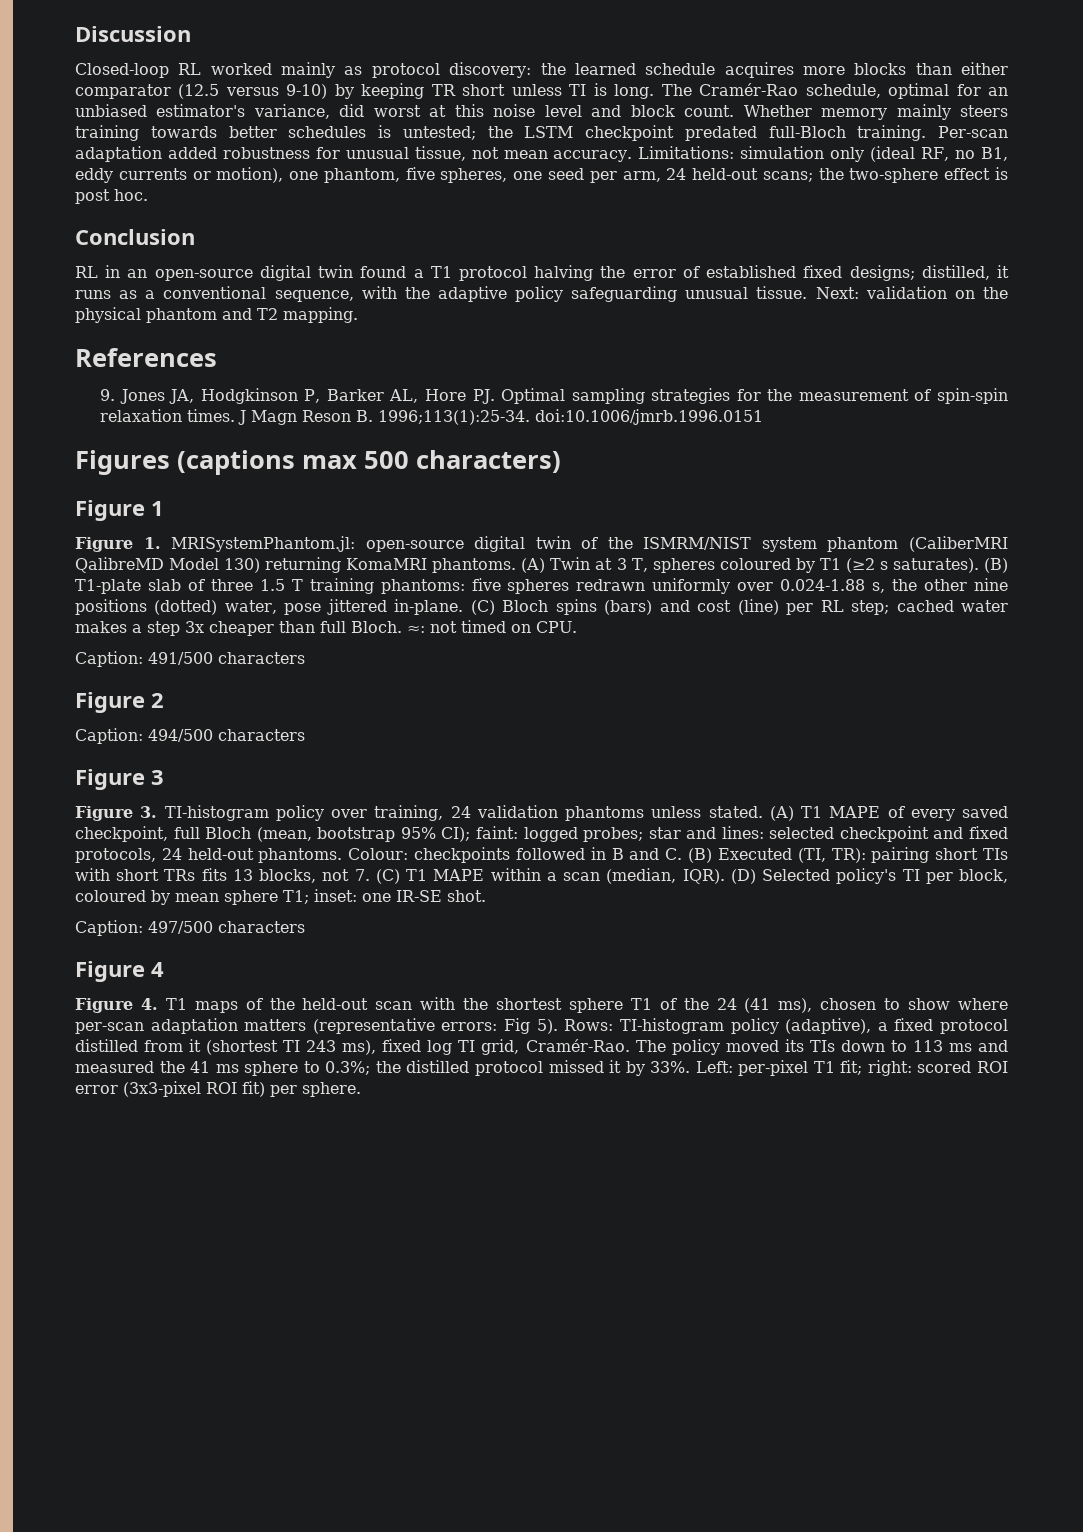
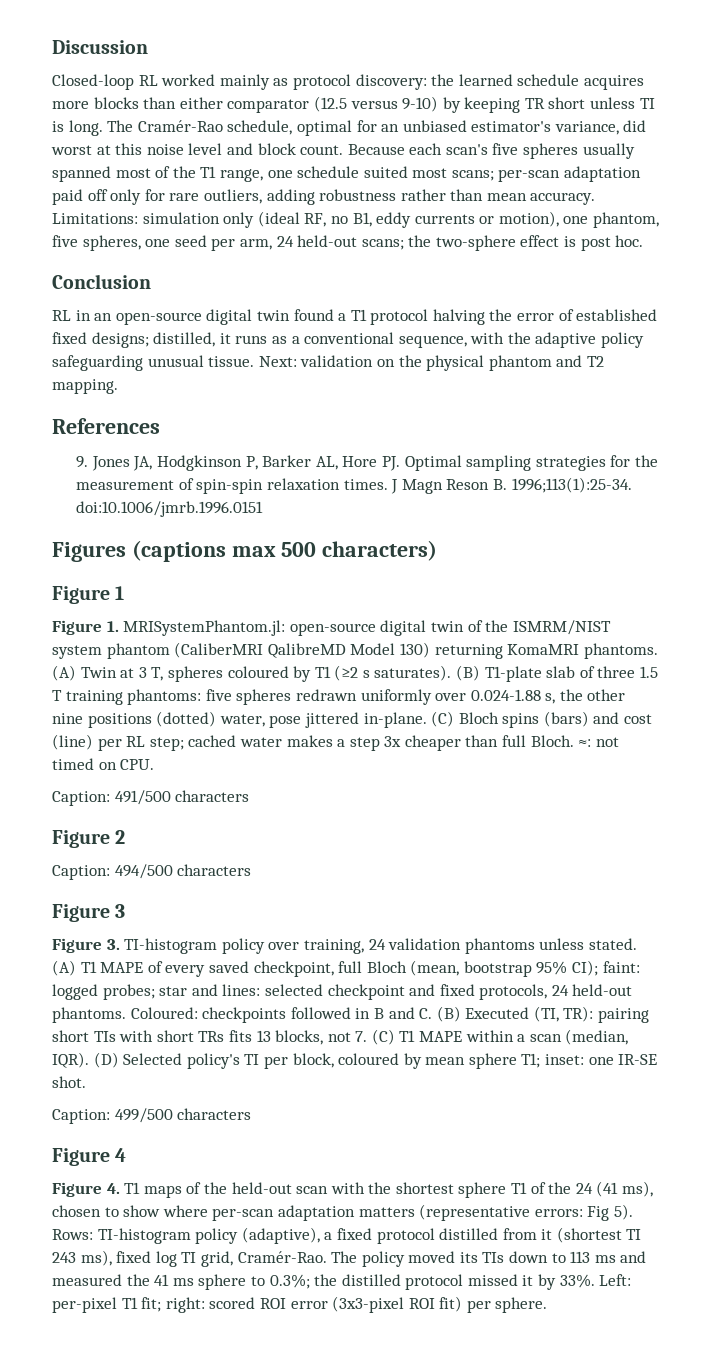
- Whether memory mainly steers training towards better schedules is untested; the LSTM checkpoint predated full-Bloch training. Per-scan adaptation added robustness for unusual tissue, not mean accuracy.
+ Because each scan's five spheres usually spanned most of the T1 range, one schedule suited most scans; per-scan adaptation paid off only for rare outliers, adding robustness rather than mean accuracy.
- Colour: checkpoints followed in B and C. (B) Executed (TI, TR): pairing short TIs with short TRs fits 13 blocks, not 7. (C) T1 MAPE within a scan (median, IQR).
+ Coloured: checkpoints followed in B and C. (B) Executed (TI, TR): pairing short TIs with short TRs fits 13 blocks, not 7. (C) T1 MAPE within a scan (median, IQR).
- Caption: 497/500 characters
+ Caption: 499/500 characters

